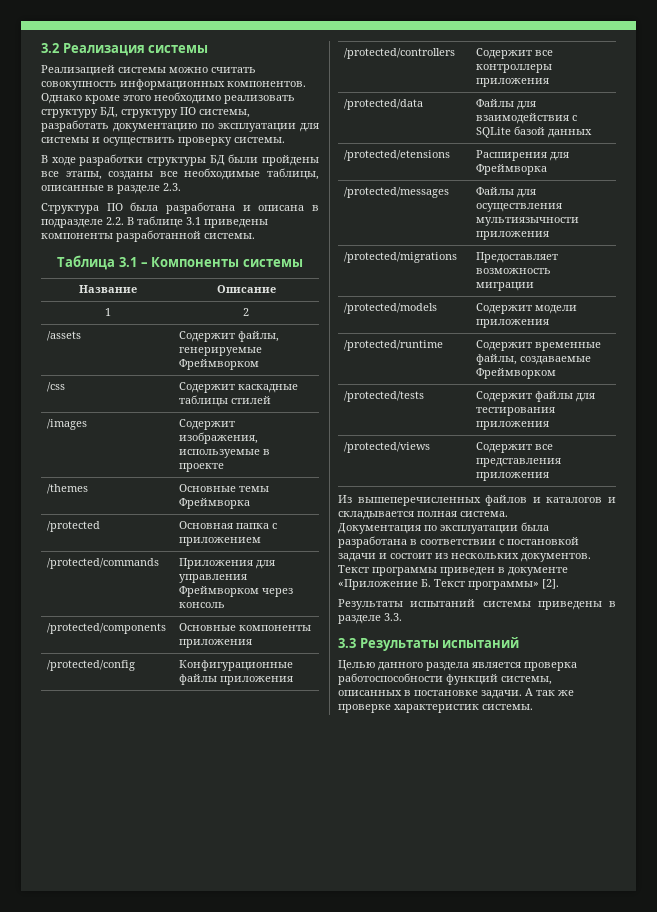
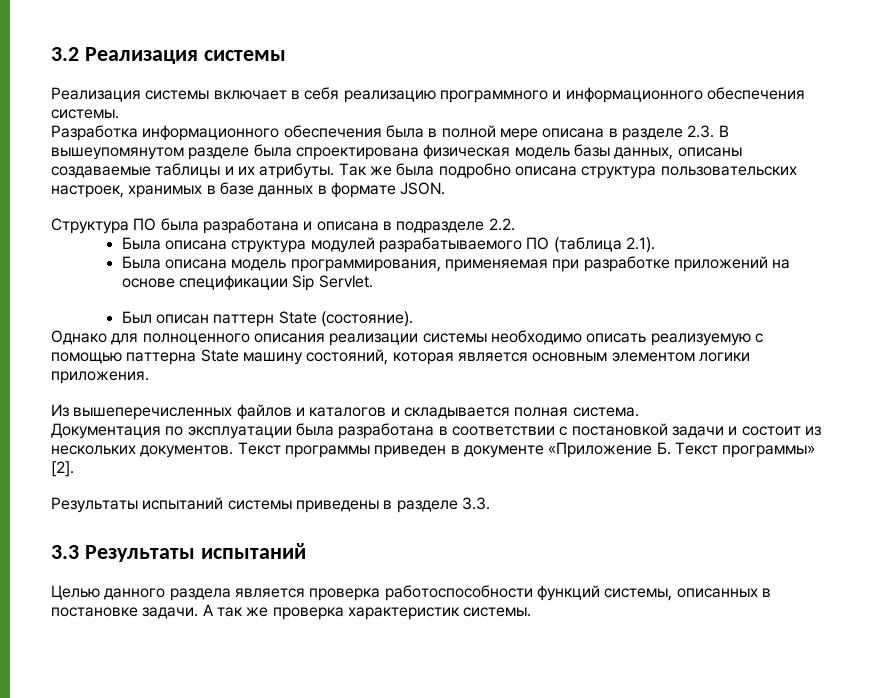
- Реализацией системы можно считать совокупность информационных компонентов. Однако кроме этого необходимо реализовать структуру БД, структуру ПО системы, разработать документацию по эксплуатации для системы и осуществить проверку системы.
- В ходе разработки структуры БД были пройдены все этапы, созданы все необходимые таблицы, описанные в разделе 2.3.
+ Реализация системы включает в себя реализацию программного и информационного обеспечения системы.
+ Разработка информационного обеспечения была в полной мере описана в разделе 2.3. В вышеупомянутом разделе была спроектирована физическая модель базы данных, описаны создаваемые таблицы и их атрибуты. Так же была подробно описана структура пользовательских настроек, хранимых в базе данных в формате JSON.
- Структура ПО была разработана и описана в подразделе 2.2. В таблице 3.1 приведены компоненты разработанной системы.
- Таблица 3.1 – Компоненты системы
- Название | Описание
- 1 | 2
- /assets | Содержит файлы, генерируемые Фреймворком
- /css | Содержит каскадные таблицы стилей
- /images | Содержит изображения, используемые в проекте
- /themes | Основные темы Фреймворка
- /protected | Основная папка с приложением
- /protected/commands | Приложения для управления Фреймворком через консоль
- /protected/components | Основные компоненты приложения
- /protected/config | Конфигурационные файлы приложения
- /protected/controllers | Содержит все контроллеры приложения
- /protected/data | Файлы для взаимодействия с SQLite базой данных
- /protected/etensions | Расширения для Фреймворка
- /protected/messages | Файлы для осуществления мультиязычности приложения
- /protected/migrations | Предоставляет возможность миграции
- /protected/models | Содержит модели приложения
- /protected/runtime | Содержит временные файлы, создаваемые Фреймворком
- /protected/tests | Содержит файлы для тестирования приложения
- /protected/views | Содержит все представления приложения
+ Структура ПО была разработана и описана в подразделе 2.2.
+ Была описана структура модулей разрабатываемого ПО (таблица 2.1).
+ Была описана модель программирования, применяемая при разработке приложений на основе спецификации Sip Servlet.
+ Был описан паттерн State (состояние).
+ Однако для полноценного описания реализации системы необходимо описать реализуемую с помощью паттерна State машину состояний, которая является основным элементом логики приложения.
- А так же проверке характеристик системы.
+ А так же проверка характеристик системы.

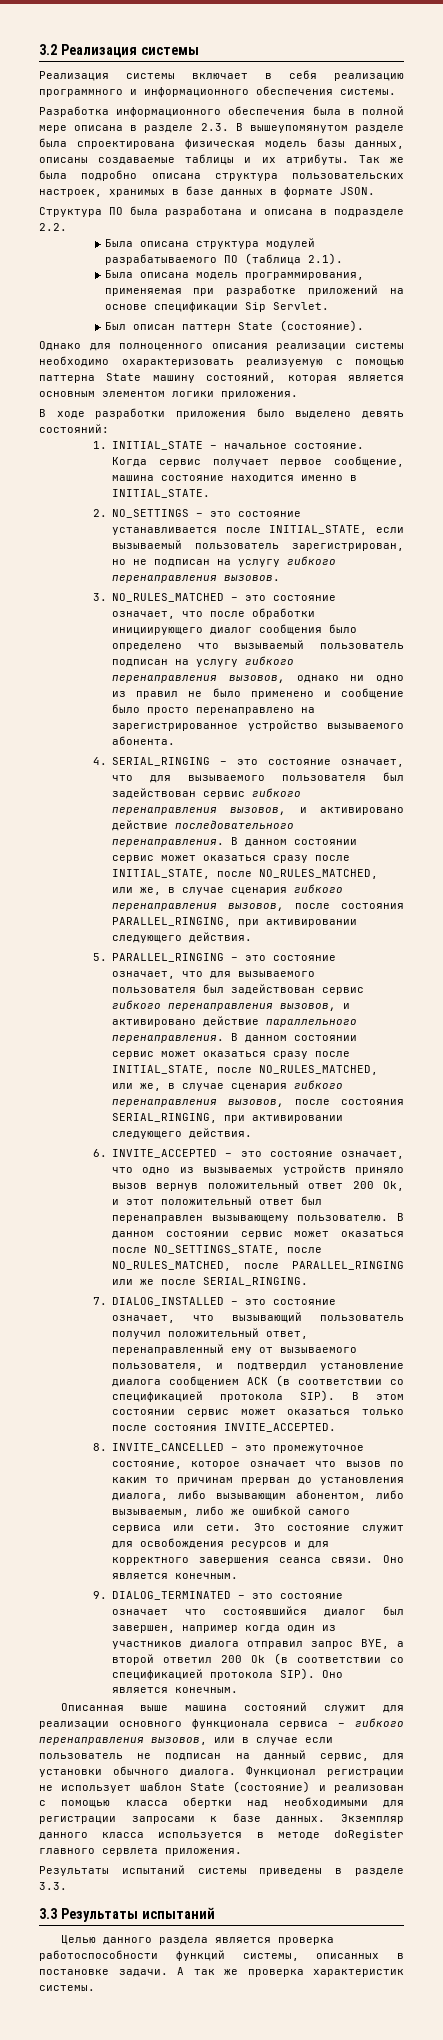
- Однако для полноценного описания реализации системы необходимо описать реализуемую с помощью паттерна State машину состояний, которая является основным элементом логики приложения.
+ Однако для полноценного описания реализации системы необходимо охарактеризовать реализуемую с помощью паттерна State машину состояний, которая является основным элементом логики приложения.
- Из вышеперечисленных файлов и каталогов и складывается полная система.
- Документация по эксплуатации была разработана в соответствии с постановкой задачи и состоит из нескольких документов. Текст программы приведен в документе «Приложение Б. Текст программы» [2].
+ В ходе разработки приложения было выделено девять состояний:
+ 1. INITIAL_STATE – начальное состояние. Когда сервис получает первое сообщение, машина состояние находится именно в INITIAL_STATE.
+ 2. NO_SETTINGS – это состояние устанавливается после INITIAL_STATE, если вызываемый пользователь зарегистрирован, но не подписан на услугу гибкого перенаправления вызовов.
+ 3. NO_RULES_MATCHED – это состояние означает, что после обработки инициирующего диалог сообщения было определено что вызываемый пользователь подписан на услугу гибкого перенаправления вызовов, однако ни одно из правил не было применено и сообщение было просто перенаправлено на зарегистрированное устройство вызываемого абонента.
+ 4. SERIAL_RINGING – это состояние означает, что для вызываемого пользователя был задействован сервис гибкого перенаправления вызовов, и активировано действие последовательного перенаправления. В данном состоянии сервис может оказаться сразу после INITIAL_STATE, после NO_RULES_MATCHED, или же, в случае сценария гибкого перенаправления вызовов, после состояния PARALLEL_RINGING, при активировании следующего действия.
+ 5. PARALLEL_RINGING – это состояние означает, что для вызываемого пользователя был задействован сервис гибкого перенаправления вызовов, и активировано действие параллельного перенаправления. В данном состоянии сервис может оказаться сразу после INITIAL_STATE, после NO_RULES_MATCHED, или же, в случае сценария гибкого перенаправления вызовов, после состояния SERIAL_RINGING, при активировании следующего действия.
+ 6. INVITE_ACCEPTED – это состояние означает, что одно из вызываемых устройств приняло вызов вернув положительный ответ 200 Ok, и этот положительный ответ был перенаправлен вызывающему пользователю. В данном состоянии сервис может оказаться после NO_SETTINGS_STATE, после NO_RULES_MATCHED, после PARALLEL_RINGING или же после SERIAL_RINGING.
+ 7. DIALOG_INSTALLED – это состояние означает, что вызывающий пользователь получил положительный ответ, перенаправленный ему от вызываемого пользователя, и подтвердил установление диалога сообщением ACK (в соответствии со спецификацией протокола SIP). В этом состоянии сервис может оказаться только после состояния INVITE_ACCEPTED.
+ 8. INVITE_CANCELLED – это промежуточное состояние, которое означает что вызов по каким то причинам прерван до установления диалога, либо вызывающим абонентом, либо вызываемым, либо же ошибкой самого сервиса или сети. Это состояние служит для освобождения ресурсов и для корректного завершения сеанса связи. Оно является конечным.
+ 9. DIALOG_TERMINATED – это состояние означает что состоявшийся диалог был завершен, например когда один из участников диалога отправил запрос BYE, а второй ответил 200 Ok (в соответствии со спецификацией протокола SIP). Оно является конечным.
+ Описанная выше машина состояний служит для реализации основного функционала сервиса – гибкого перенаправления вызовов, или в случае если пользователь не подписан на данный сервис, для установки обычного диалога. Функционал регистрации не использует шаблон State (состояние) и реализован с помощью класса обертки над необходимыми для регистрации запросами к базе данных. Экземпляр данного класса используется в методе doRegister главного сервлета приложения.

